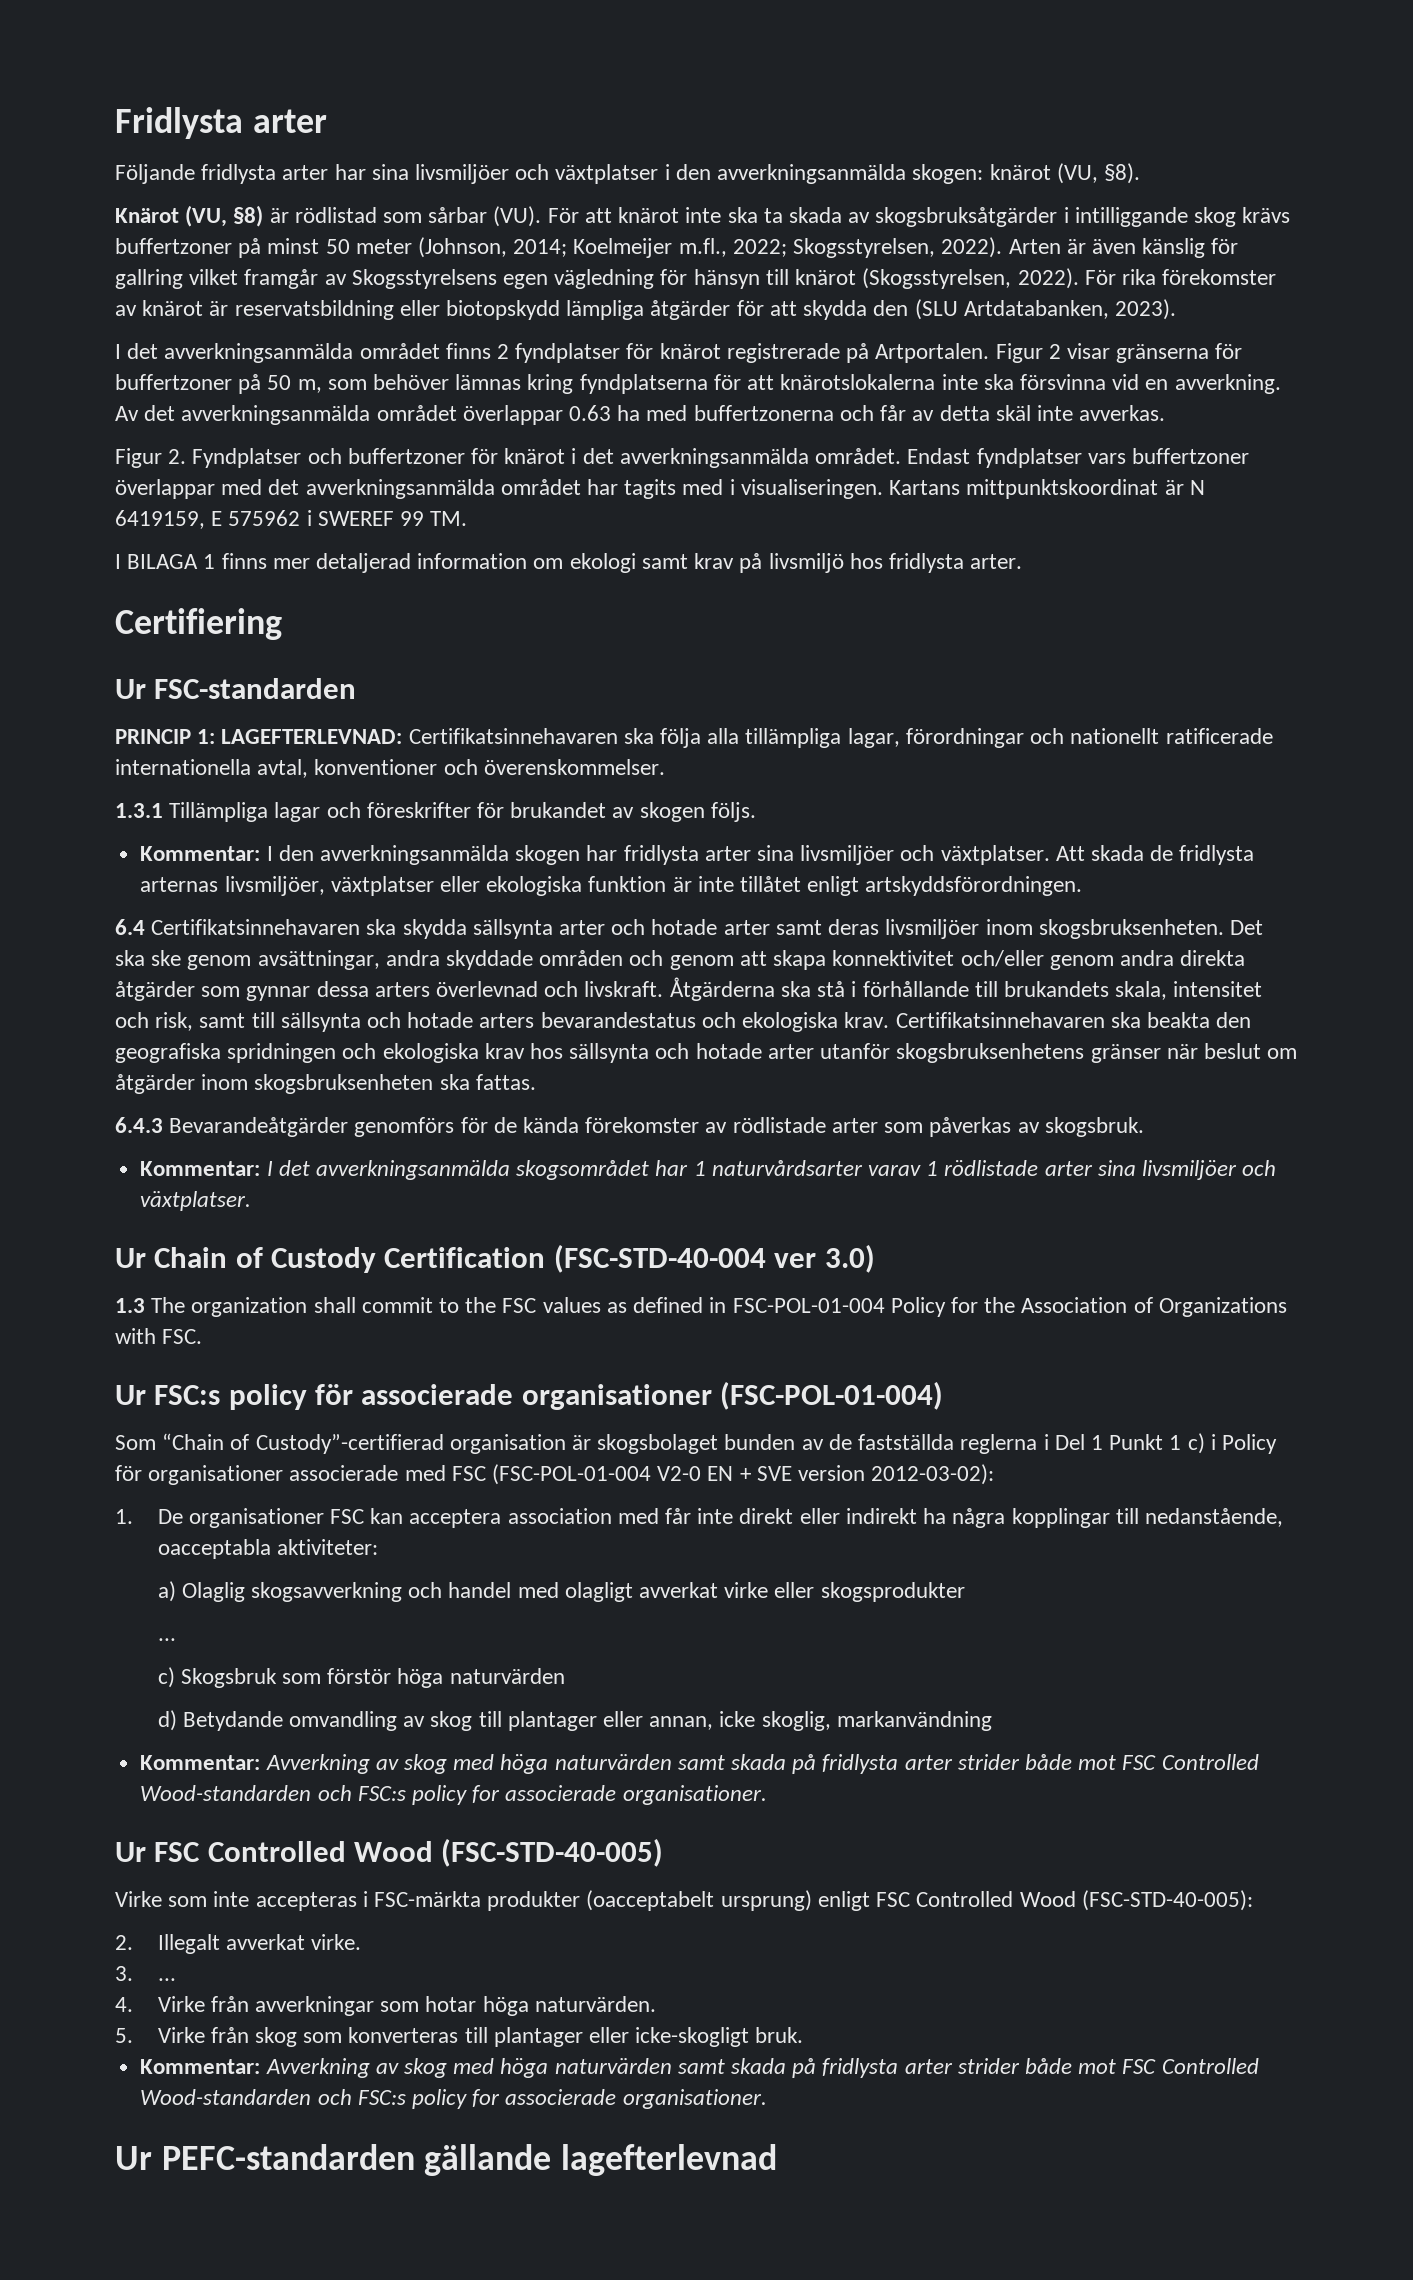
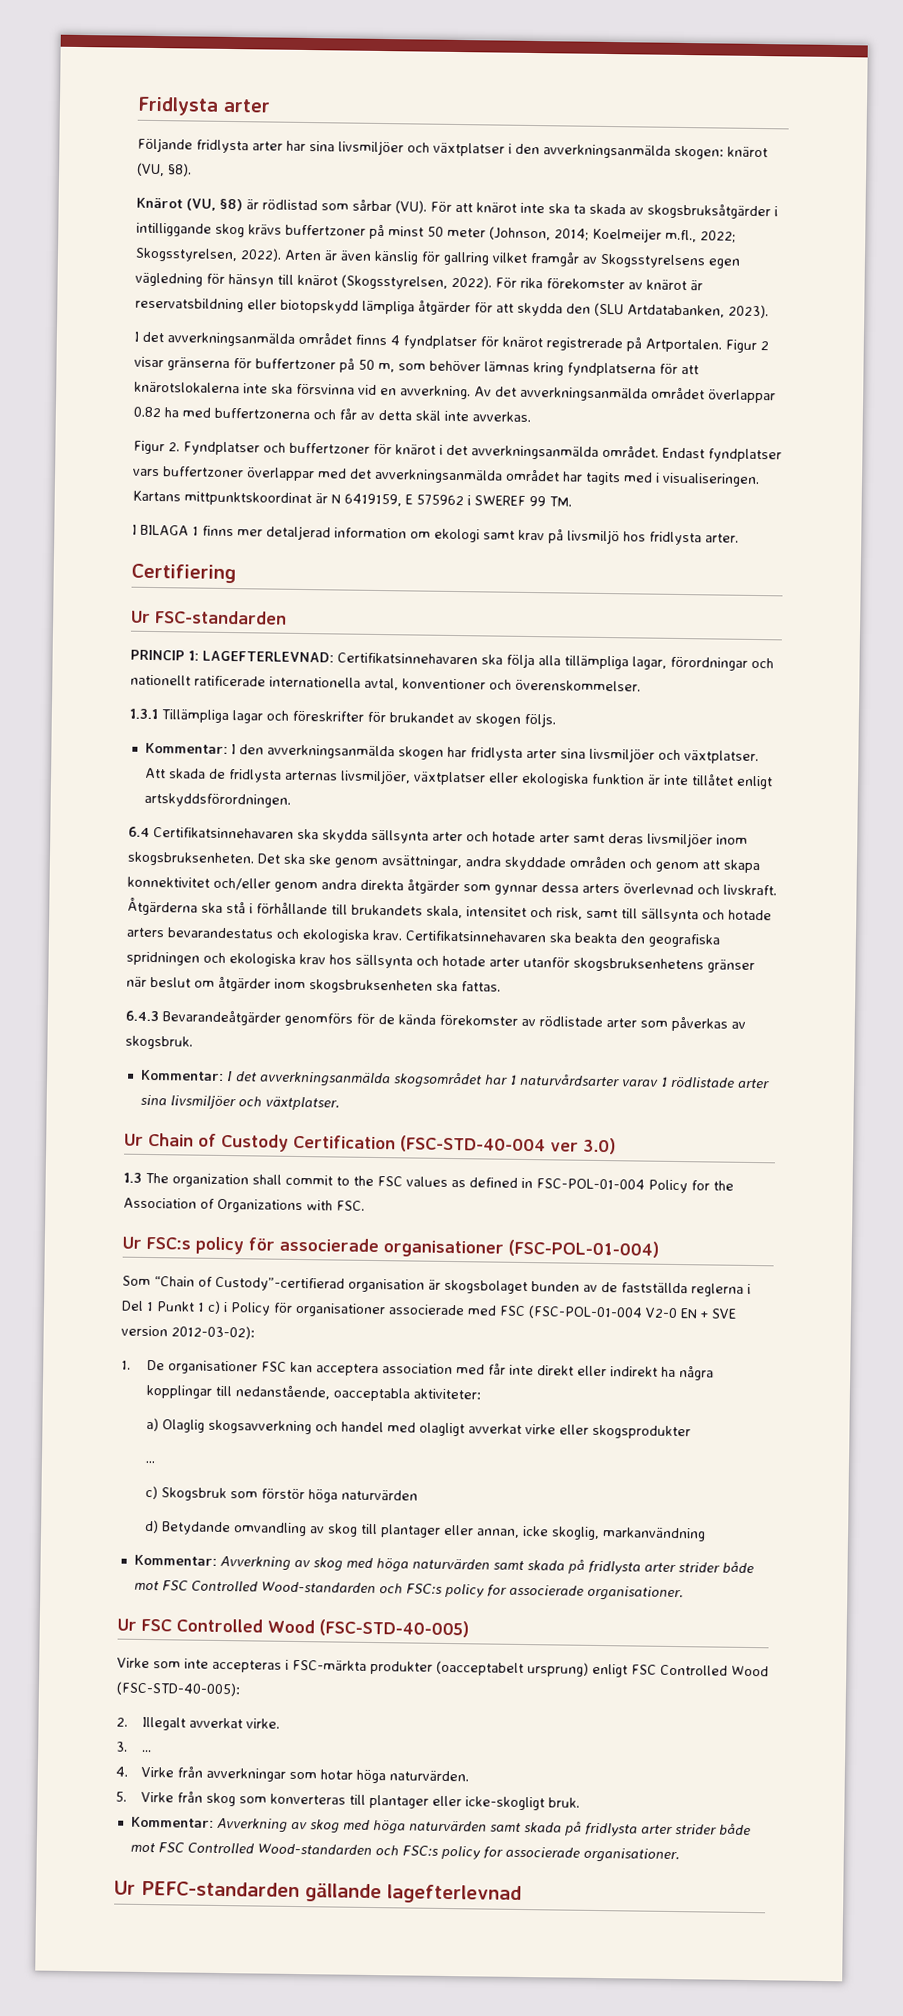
- I det avverkningsanmälda området finns 2 fyndplatser för knärot registrerade på Artportalen.
+ I det avverkningsanmälda området finns 4 fyndplatser för knärot registrerade på Artportalen.
- Av det avverkningsanmälda området överlappar 0.63 ha med buffertzonerna och får av detta skäl inte avverkas.
+ Av det avverkningsanmälda området överlappar 0.82 ha med buffertzonerna och får av detta skäl inte avverkas.

